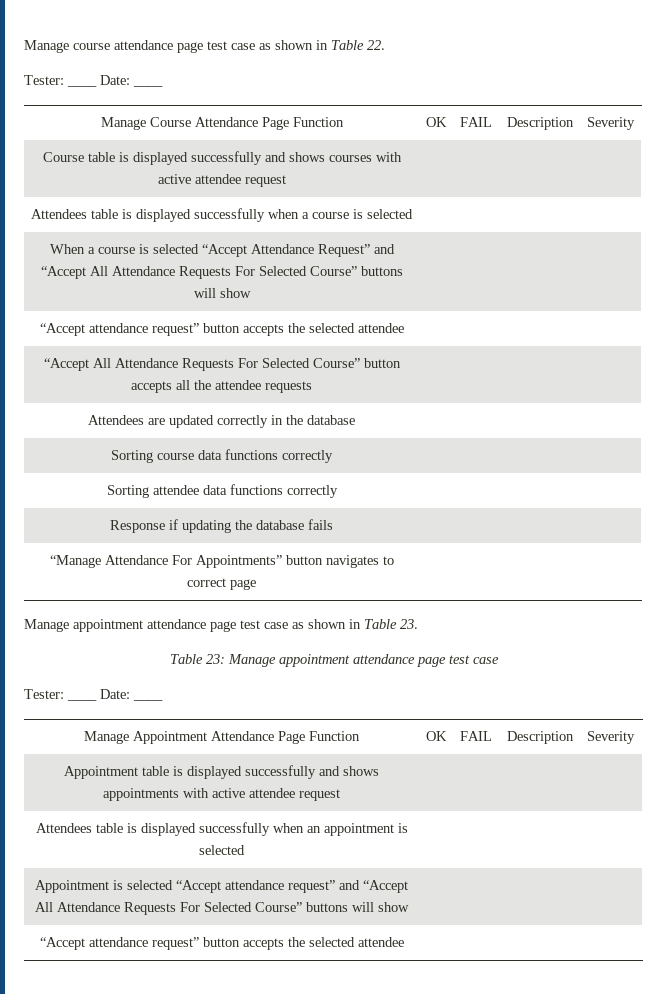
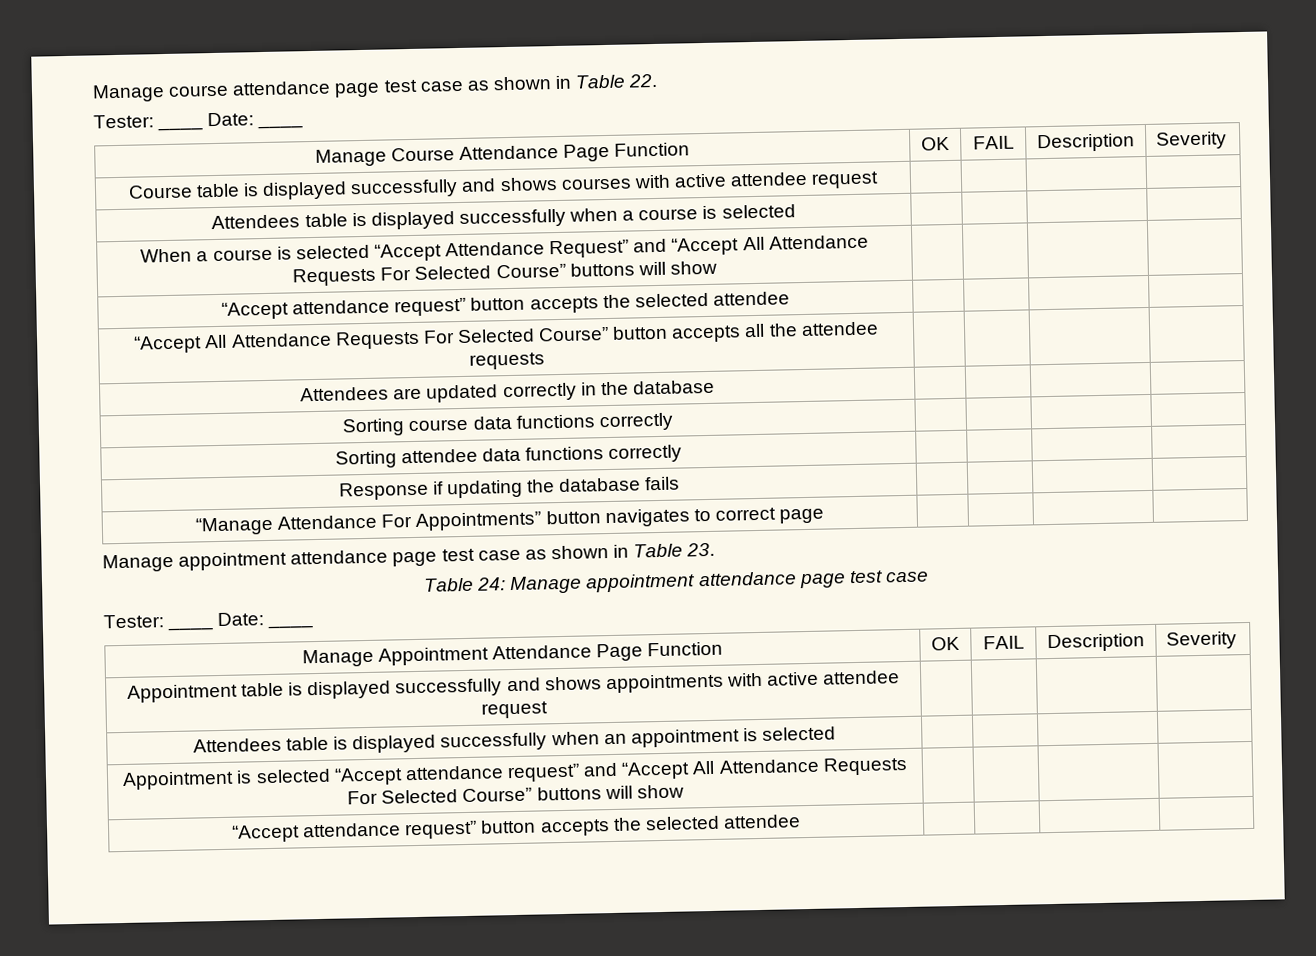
- Table 23: Manage appointment attendance page test case
+ Table 24: Manage appointment attendance page test case

